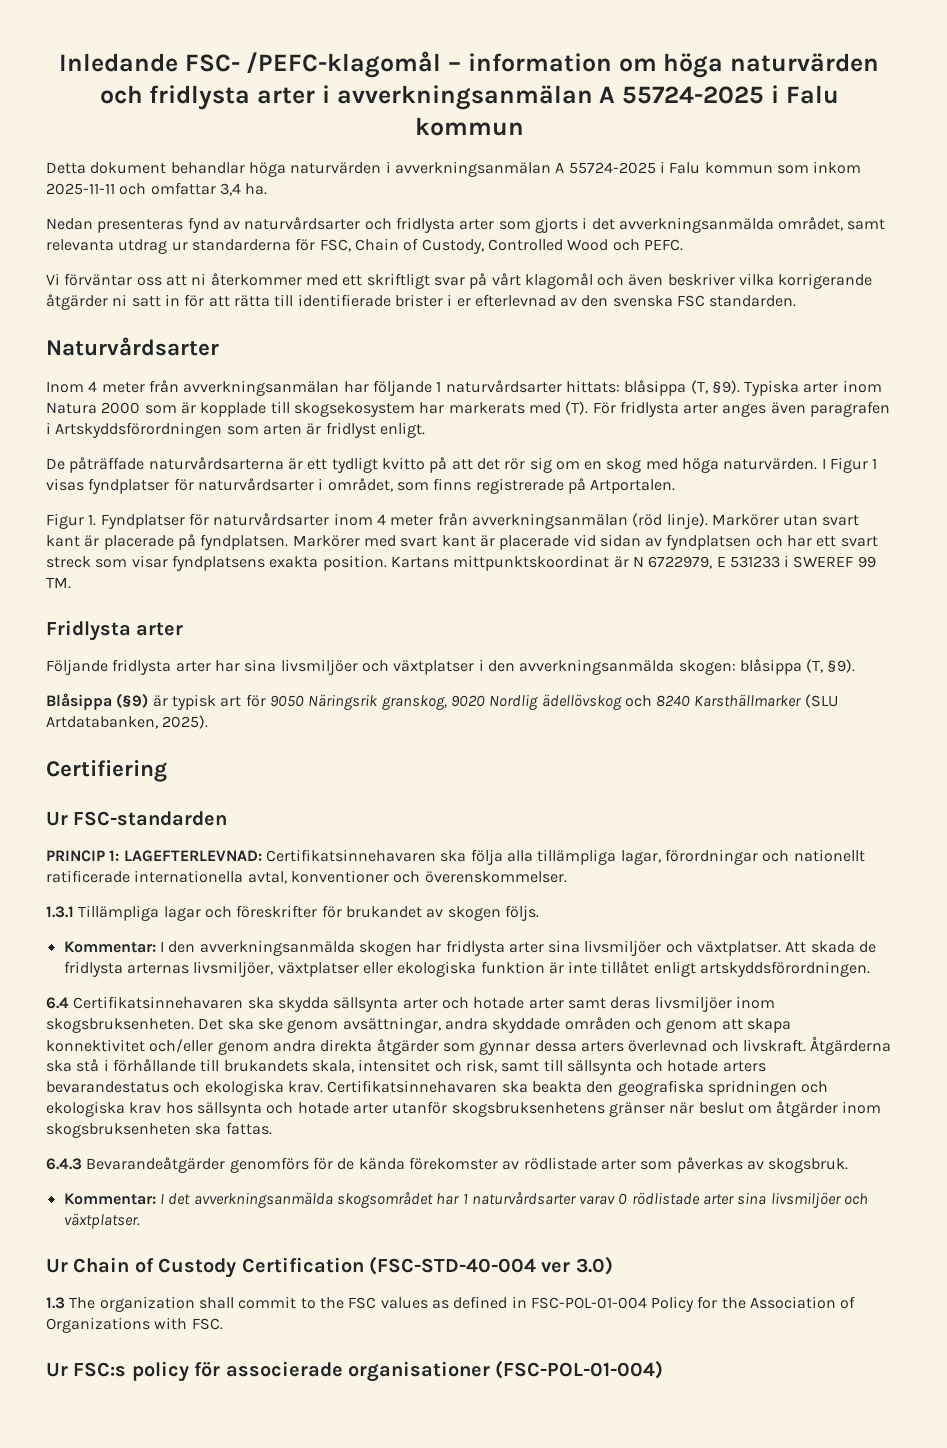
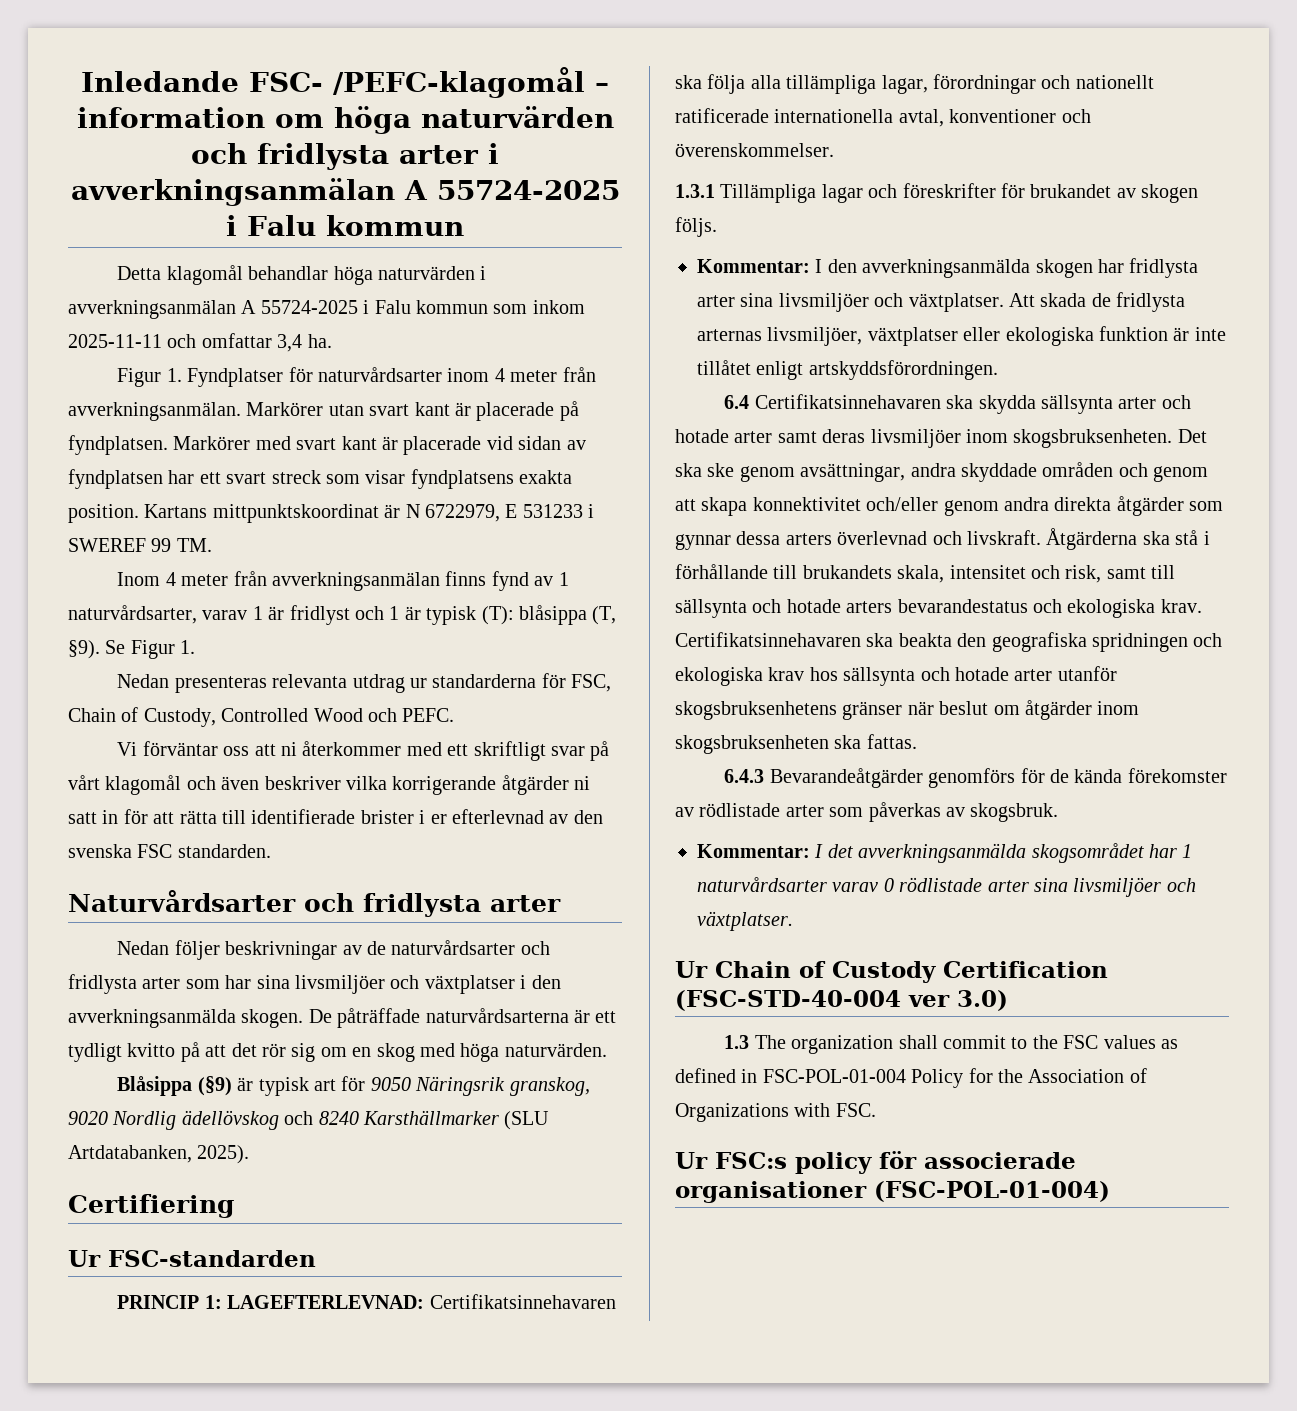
- Detta dokument behandlar höga naturvärden i avverkningsanmälan A 55724-2025 i Falu kommun som inkom 2025-11-11 och omfattar 3,4 ha.
+ Detta klagomål behandlar höga naturvärden i avverkningsanmälan A 55724-2025 i Falu kommun som inkom 2025-11-11 och omfattar 3,4 ha.
- Nedan presenteras fynd av naturvårdsarter och fridlysta arter som gjorts i det avverkningsanmälda området, samt relevanta utdrag ur standarderna för FSC, Chain of Custody, Controlled Wood och PEFC.
+ Figur 1. Fyndplatser för naturvårdsarter inom 4 meter från avverkningsanmälan. Markörer utan svart kant är placerade på fyndplatsen. Markörer med svart kant är placerade vid sidan av fyndplatsen har ett svart streck som visar fyndplatsens exakta position. Kartans mittpunktskoordinat är N 6722979, E 531233 i SWEREF 99 TM.
+ Inom 4 meter från avverkningsanmälan finns fynd av 1 naturvårdsarter, varav 1 är fridlyst och 1 är typisk (T): blåsippa (T, §9). Se Figur 1.
+ Nedan presenteras relevanta utdrag ur standarderna för FSC, Chain of Custody, Controlled Wood och PEFC.
- Naturvårdsarter
- Inom 4 meter från avverkningsanmälan har följande 1 naturvårdsarter hittats: blåsippa (T, §9). Typiska arter inom Natura 2000 som är kopplade till skogsekosystem har markerats med (T). För fridlysta arter anges även paragrafen i Artskyddsförordningen som arten är fridlyst enligt.
- De påträffade naturvårdsarterna är ett tydligt kvitto på att det rör sig om en skog med höga naturvärden. I Figur 1 visas fyndplatser för naturvårdsarter i området, som finns registrerade på Artportalen.
- Figur 1. Fyndplatser för naturvårdsarter inom 4 meter från avverkningsanmälan (röd linje). Markörer utan svart kant är placerade på fyndplatsen. Markörer med svart kant är placerade vid sidan av fyndplatsen och har ett svart streck som visar fyndplatsens exakta position. Kartans mittpunktskoordinat är N 6722979, E 531233 i SWEREF 99 TM.
- Fridlysta arter
- Följande fridlysta arter har sina livsmiljöer och växtplatser i den avverkningsanmälda skogen: blåsippa (T, §9).
+ Naturvårdsarter och fridlysta arter
+ Nedan följer beskrivningar av de naturvårdsarter och fridlysta arter som har sina livsmiljöer och växtplatser i den avverkningsanmälda skogen. De påträffade naturvårdsarterna är ett tydligt kvitto på att det rör sig om en skog med höga naturvärden.

